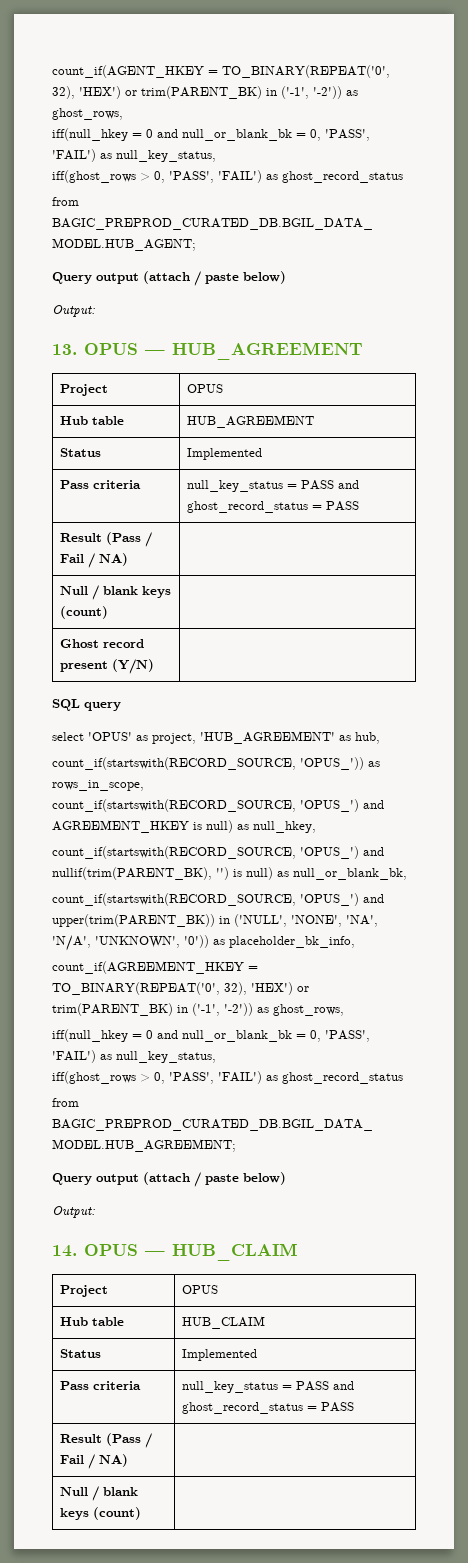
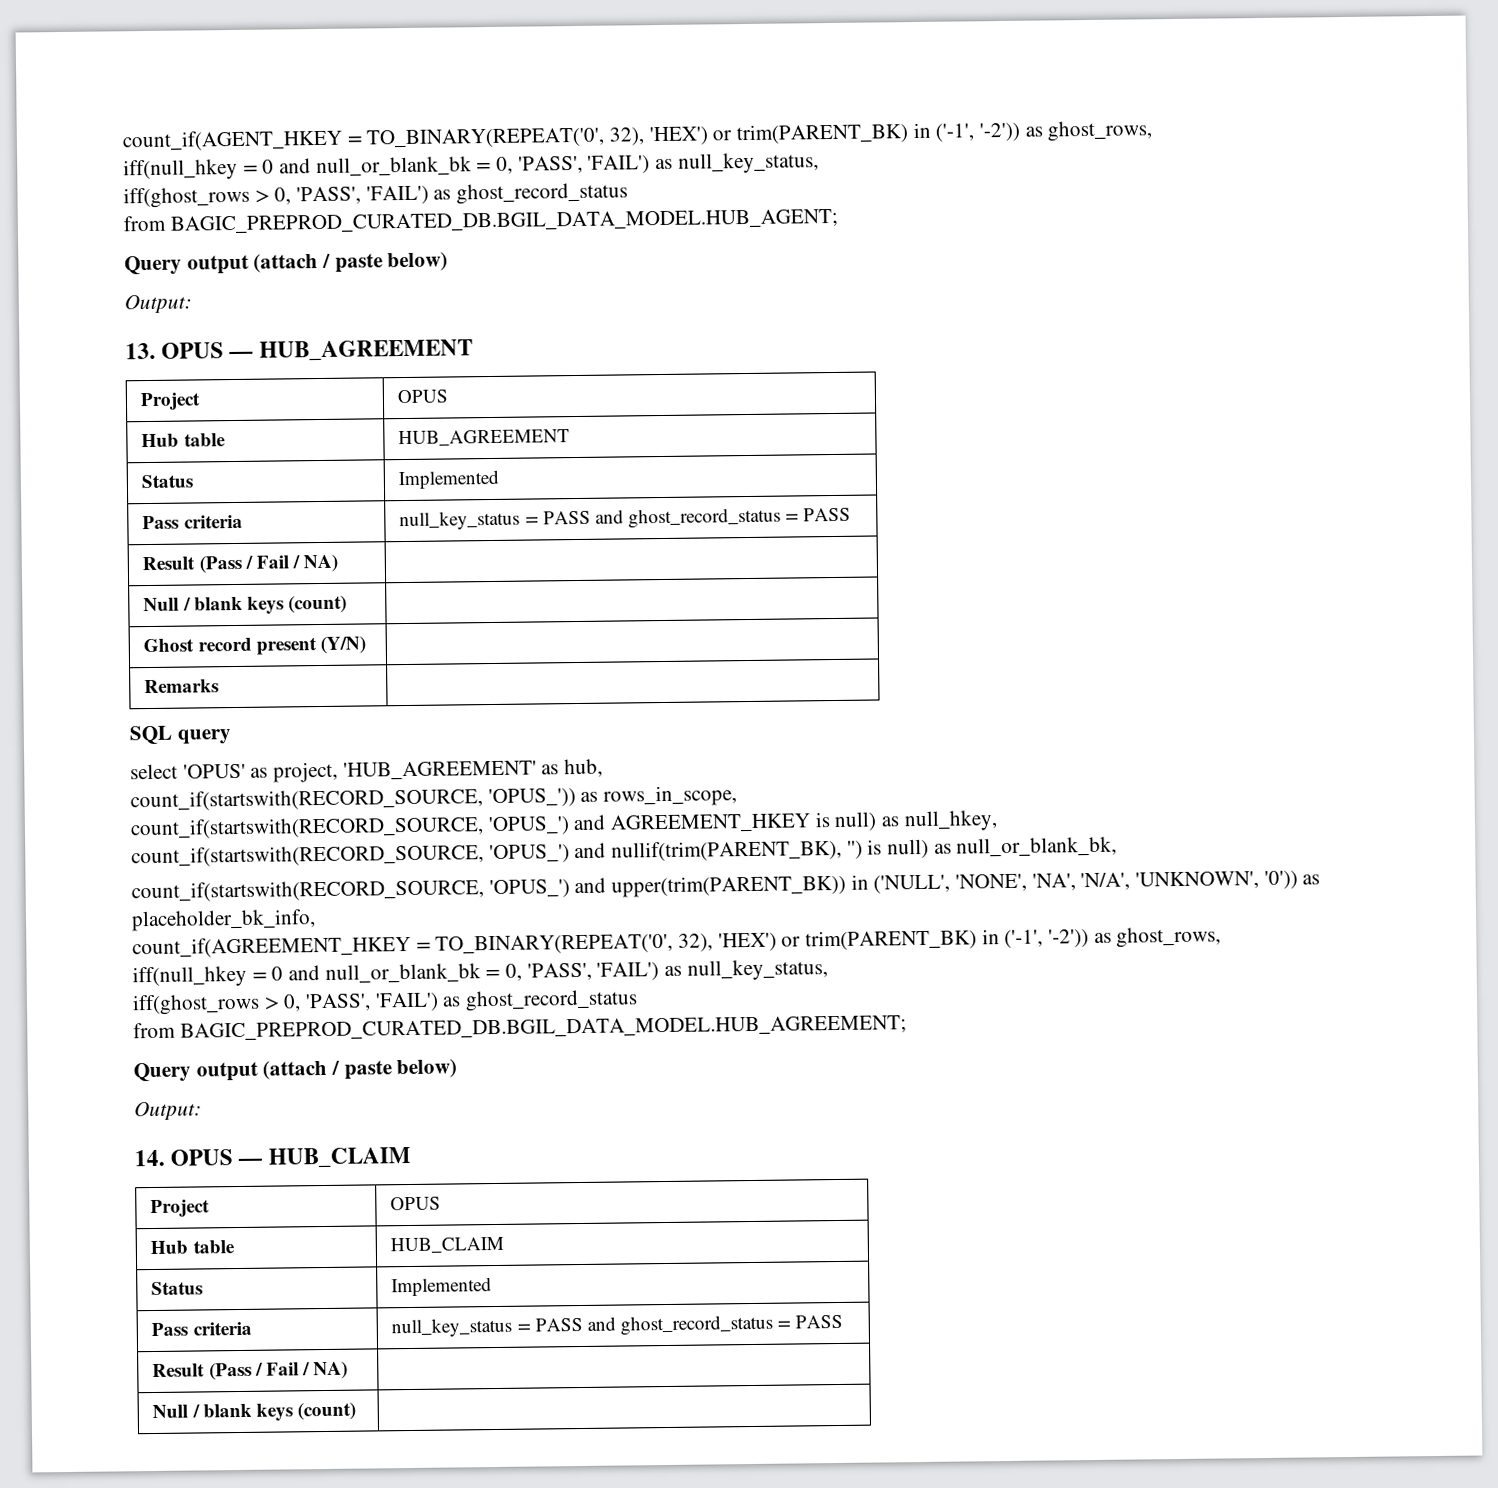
+ Remarks |

